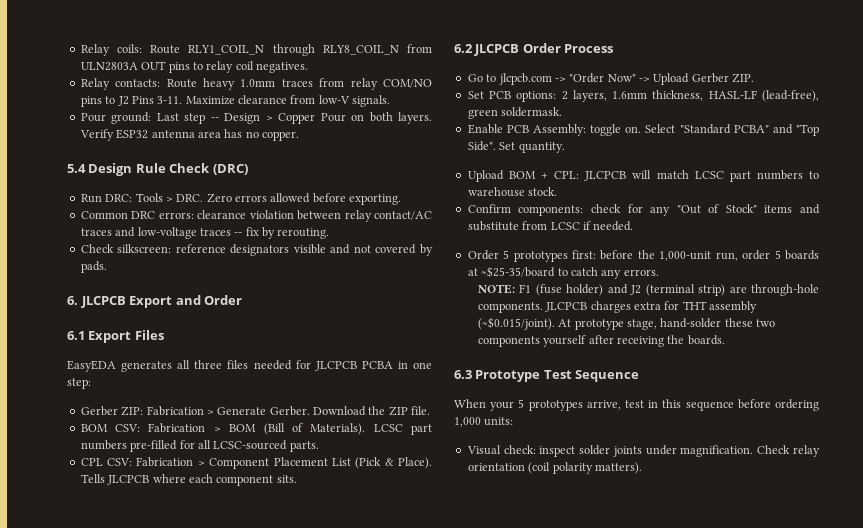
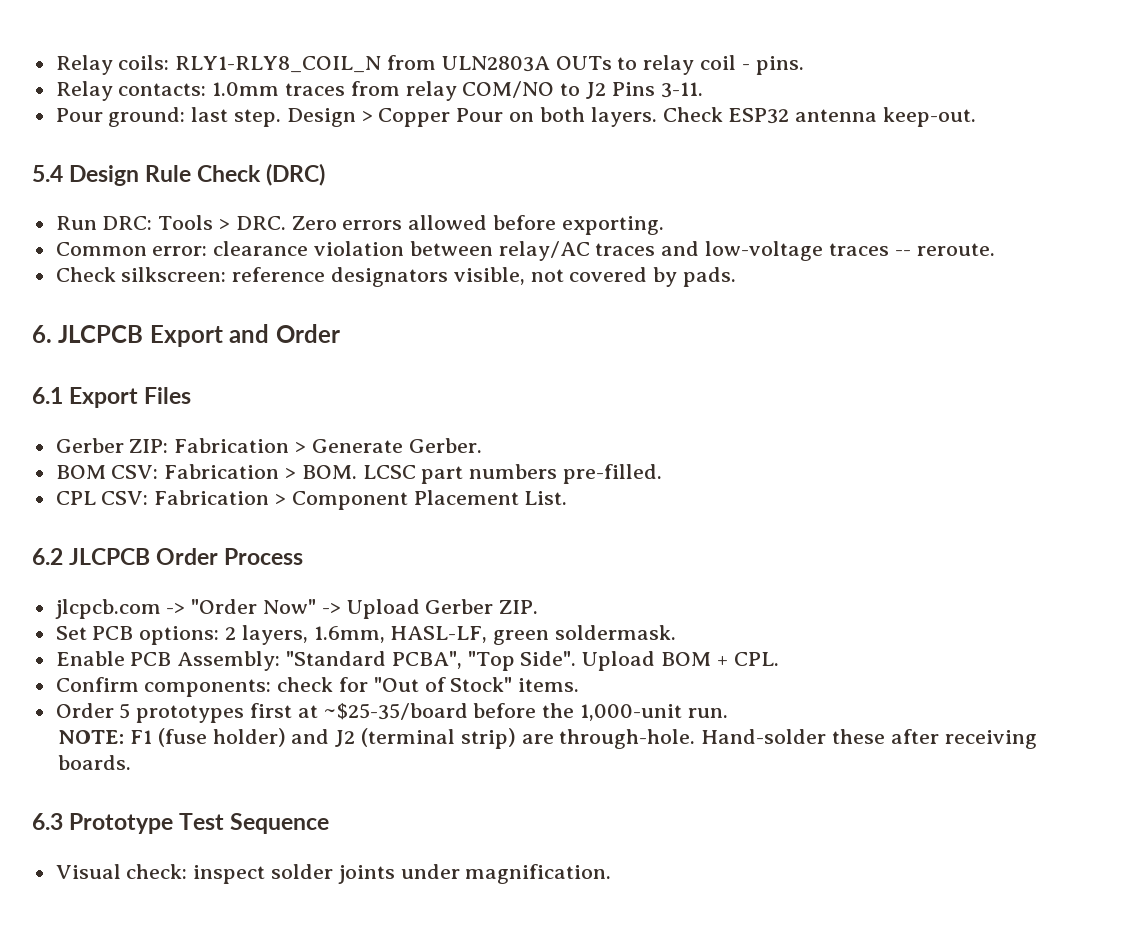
- Relay coils: Route RLY1_COIL_N through RLY8_COIL_N from ULN2803A OUT pins to relay coil negatives.
+ Relay coils: RLY1-RLY8_COIL_N from ULN2803A OUTs to relay coil - pins.
- Relay contacts: Route heavy 1.0mm traces from relay COM/NO pins to J2 Pins 3-11. Maximize clearance from low-V signals.
+ Relay contacts: 1.0mm traces from relay COM/NO to J2 Pins 3-11.
- Pour ground: Last step -- Design > Copper Pour on both layers.
+ Pour ground: last step. Design > Copper Pour on both layers.
- Verify ESP32 antenna area has no copper.
+ Check ESP32 antenna keep-out.
- Common DRC errors: clearance violation between relay contact/AC traces and low-voltage traces -- fix by rerouting.
+ Common error: clearance violation between relay/AC traces and low-voltage traces -- reroute.
- Check silkscreen: reference designators visible and not covered by pads.
+ Check silkscreen: reference designators visible, not covered by pads.
- EasyEDA generates all three files needed for JLCPCB PCBA in one step:
- Download the ZIP file.
- BOM CSV: Fabrication > BOM (Bill of Materials). LCSC part numbers pre-filled for all LCSC-sourced parts.
+ BOM CSV: Fabrication > BOM. LCSC part numbers pre-filled.
- CPL CSV: Fabrication > Component Placement List (Pick & Place). Tells JLCPCB where each component sits.
+ CPL CSV: Fabrication > Component Placement List.
- Go to jlcpcb.com -> "Order Now" -> Upload Gerber ZIP.
+ jlcpcb.com -> "Order Now" -> Upload Gerber ZIP.
- Set PCB options: 2 layers, 1.6mm thickness, HASL-LF (lead-free), green soldermask.
+ Set PCB options: 2 layers, 1.6mm, HASL-LF, green soldermask.
- Enable PCB Assembly: toggle on. Select "Standard PCBA" and "Top Side". Set quantity.
- Upload BOM + CPL: JLCPCB will match LCSC part numbers to warehouse stock.
+ Enable PCB Assembly: "Standard PCBA", "Top Side". Upload BOM + CPL.
- Confirm components: check for any "Out of Stock" items and substitute from LCSC if needed.
- Order 5 prototypes first: before the 1,000-unit run, order 5 boards at ~$25-35/board to catch any errors.
+ Confirm components: check for "Out of Stock" items.
+ Order 5 prototypes first at ~$25-35/board before the 1,000-unit run.
- NOTE: F1 (fuse holder) and J2 (terminal strip) are through-hole components. JLCPCB charges extra for THT assembly (~$0.015/joint). At prototype stage, hand-solder these two components yourself after receiving the boards.
+ NOTE: F1 (fuse holder) and J2 (terminal strip) are through-hole. Hand-solder these after receiving boards.
- When your 5 prototypes arrive, test in this sequence before ordering 1,000 units:
- Check relay orientation (coil polarity matters).

